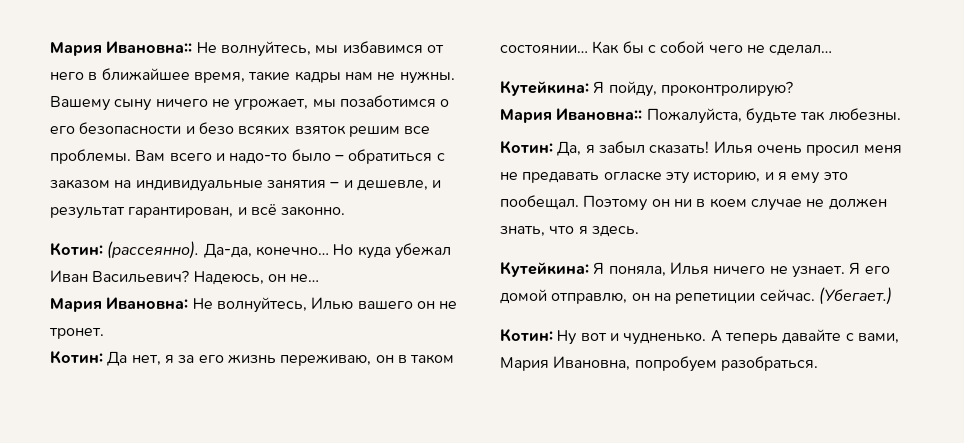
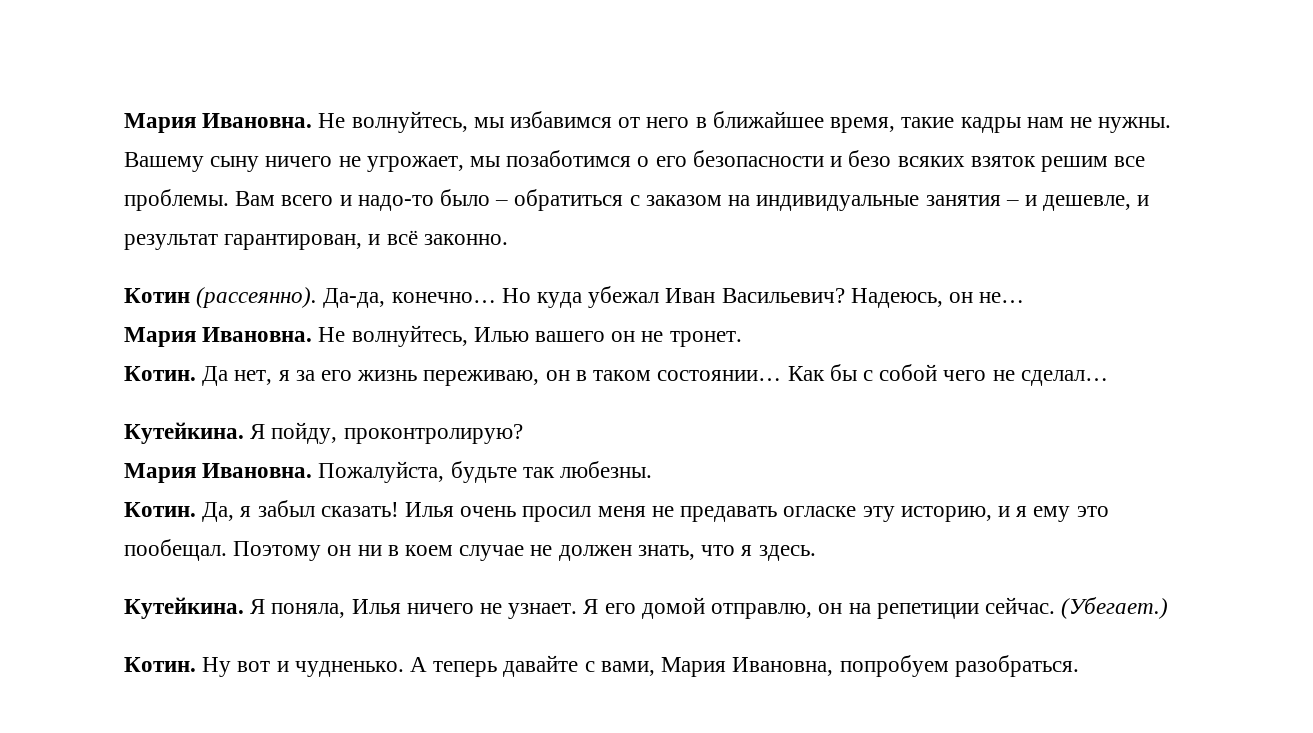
- Мария Ивановна:: Не волнуйтесь, мы избавимся от него в ближайшее время, такие кадры нам не нужны.
+ Мария Ивановна. Не волнуйтесь, мы избавимся от него в ближайшее время, такие кадры нам не нужны.
- Котин: (рассеянно).
+ Котин (рассеянно).
- Мария Ивановна: Не волнуйтесь, Илью вашего он не тронет.
+ Мария Ивановна. Не волнуйтесь, Илью вашего он не тронет.
- Котин: Да нет, я за его жизнь переживаю, он в таком состоянии…
+ Котин. Да нет, я за его жизнь переживаю, он в таком состоянии…
- Кутейкина: Я пойду, проконтролирую?
+ Кутейкина. Я пойду, проконтролирую?
- Мария Ивановна:: Пожалуйста, будьте так любезны.
+ Мария Ивановна. Пожалуйста, будьте так любезны.
- Котин: Да, я забыл сказать!
+ Котин. Да, я забыл сказать!
- Кутейкина: Я поняла, Илья ничего не узнает.
+ Кутейкина. Я поняла, Илья ничего не узнает.
- Котин: Ну вот и чудненько.
+ Котин. Ну вот и чудненько.

